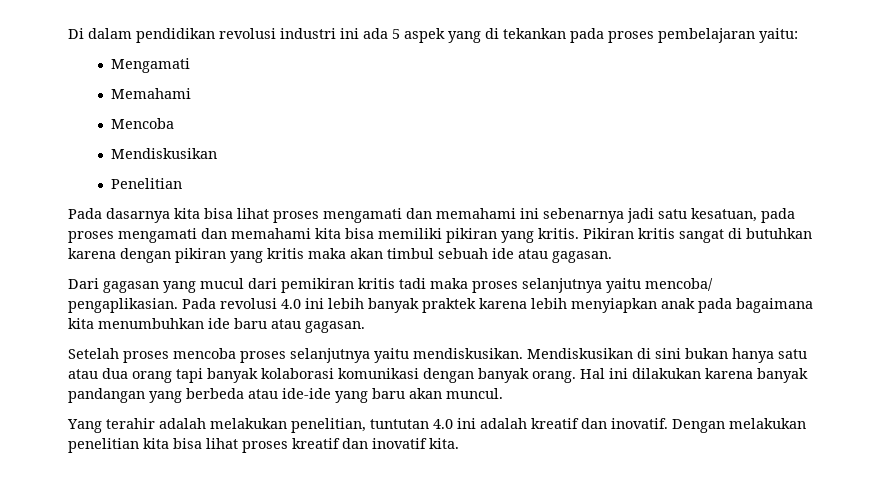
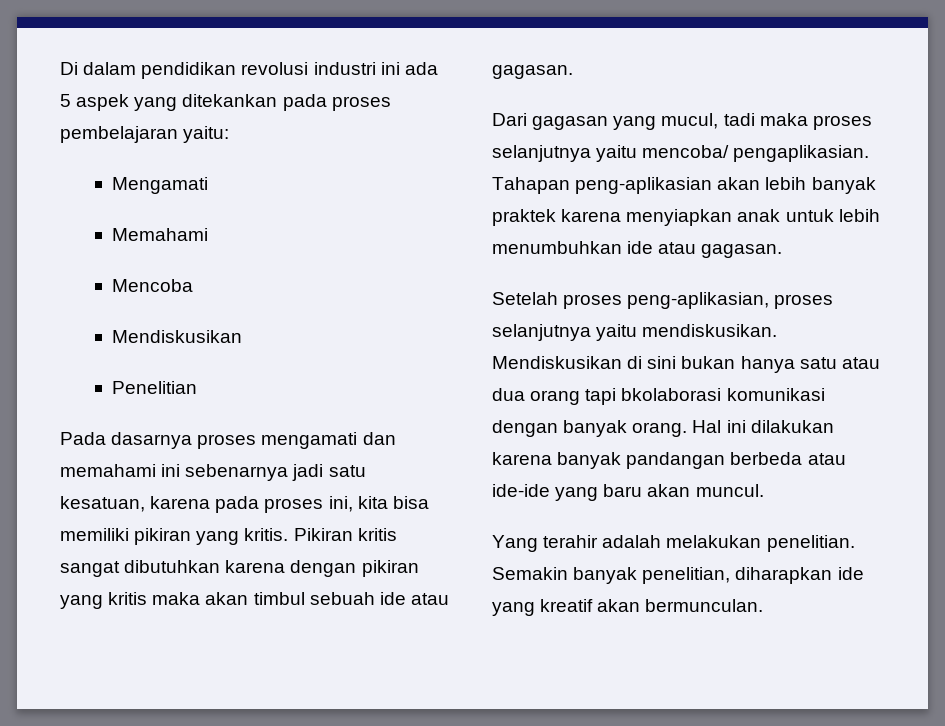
- Di dalam pendidikan revolusi industri ini ada 5 aspek yang di tekankan pada proses pembelajaran yaitu:
+ Di dalam pendidikan revolusi industri ini ada 5 aspek yang ditekankan pada proses pembelajaran yaitu:
- Pada dasarnya kita bisa lihat proses mengamati dan memahami ini sebenarnya jadi satu kesatuan, pada proses mengamati dan memahami kita bisa memiliki pikiran yang kritis.
+ Pada dasarnya proses mengamati dan memahami ini sebenarnya jadi satu kesatuan, karena pada proses ini, kita bisa memiliki pikiran yang kritis.
- Pikiran kritis sangat di butuhkan karena dengan pikiran yang kritis maka akan timbul sebuah ide atau gagasan.
+ Pikiran kritis sangat dibutuhkan karena dengan pikiran yang kritis maka akan timbul sebuah ide atau gagasan.
- Dari gagasan yang mucul dari pemikiran kritis tadi maka proses selanjutnya yaitu mencoba/ pengaplikasian.
+ Dari gagasan yang mucul, tadi maka proses selanjutnya yaitu mencoba/ pengaplikasian.
- Pada revolusi 4.0 ini lebih banyak praktek karena lebih menyiapkan anak pada bagaimana kita menumbuhkan ide baru atau gagasan.
+ Tahapan peng-aplikasian akan lebih banyak praktek karena menyiapkan anak untuk lebih menumbuhkan ide atau gagasan.
- Setelah proses mencoba proses selanjutnya yaitu mendiskusikan.
+ Setelah proses peng-aplikasian, proses selanjutnya yaitu mendiskusikan.
- Mendiskusikan di sini bukan hanya satu atau dua orang tapi banyak kolaborasi komunikasi dengan banyak orang.
+ Mendiskusikan di sini bukan hanya satu atau dua orang tapi bkolaborasi komunikasi dengan banyak orang.
- Hal ini dilakukan karena banyak pandangan yang berbeda atau ide-ide yang baru akan muncul.
+ Hal ini dilakukan karena banyak pandangan berbeda atau ide-ide yang baru akan muncul.
- Yang terahir adalah melakukan penelitian, tuntutan 4.0 ini adalah kreatif dan inovatif. Dengan melakukan penelitian kita bisa lihat proses kreatif dan inovatif kita.
+ Yang terahir adalah melakukan penelitian. Semakin banyak penelitian, diharapkan ide yang kreatif akan bermunculan.

